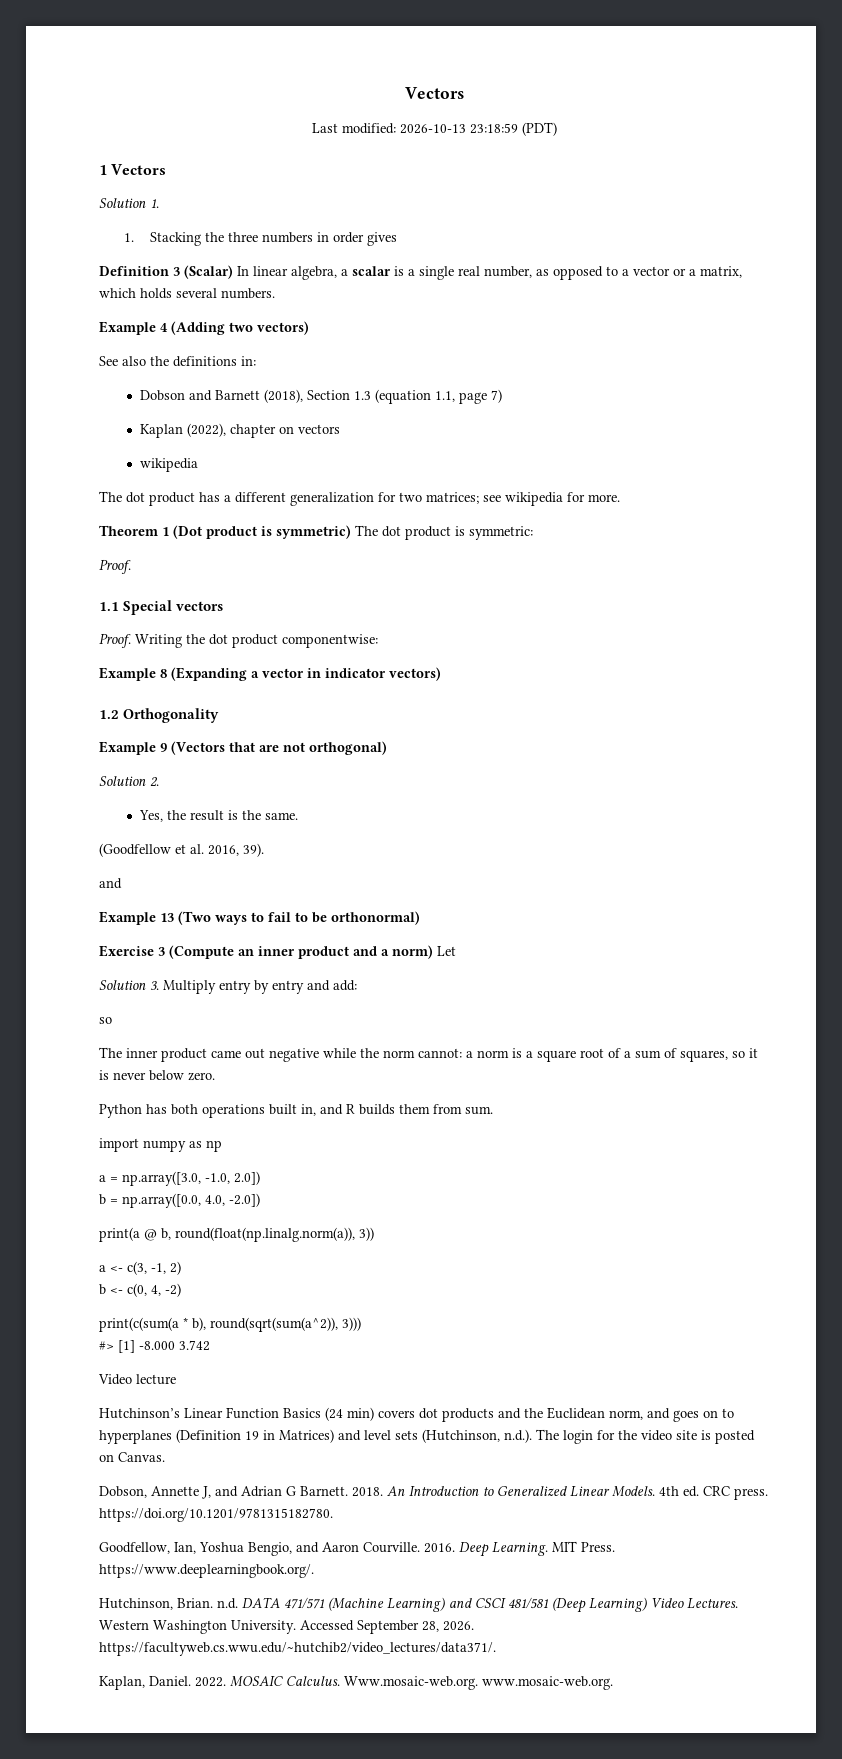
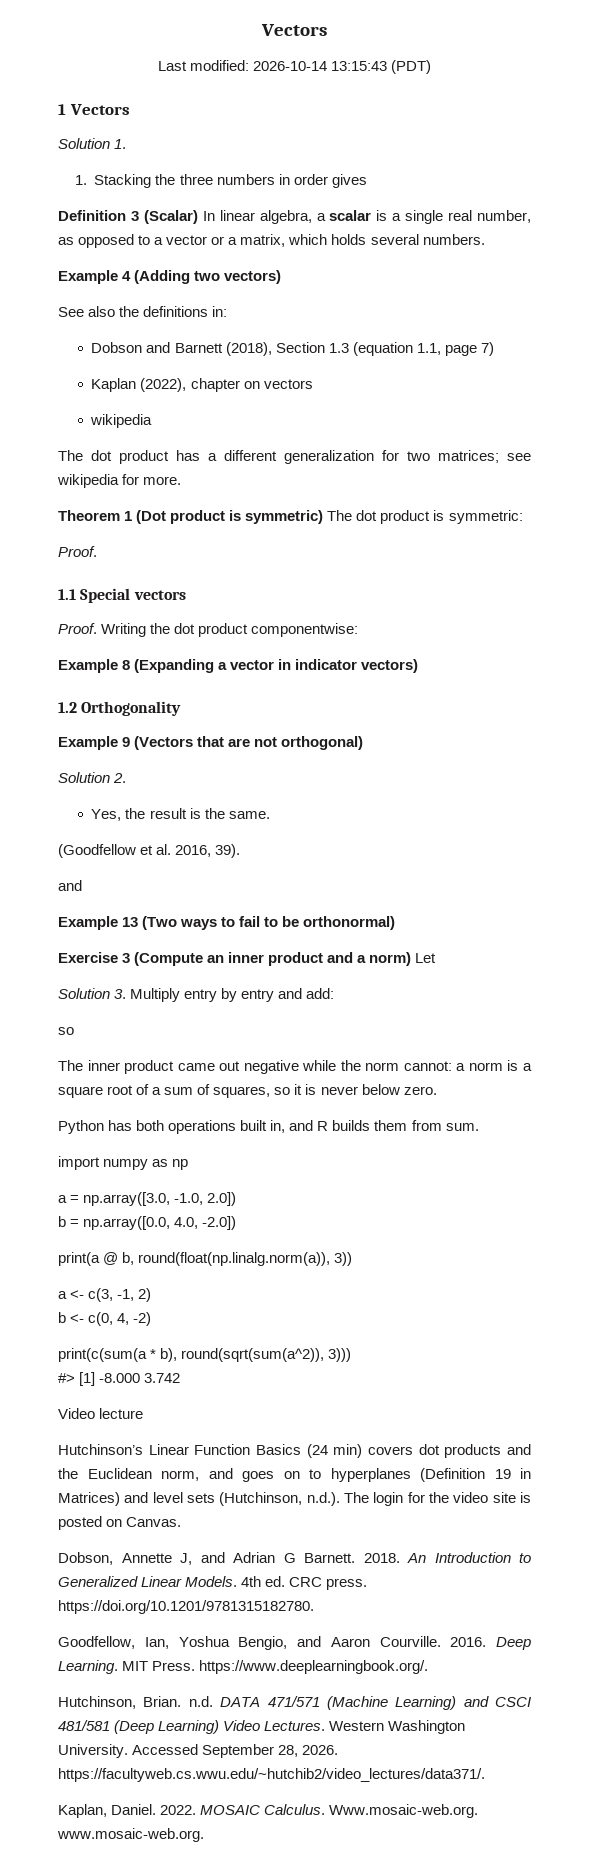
- Last modified: 2026-10-13 23:18:59 (PDT)
+ Last modified: 2026-10-14 13:15:43 (PDT)

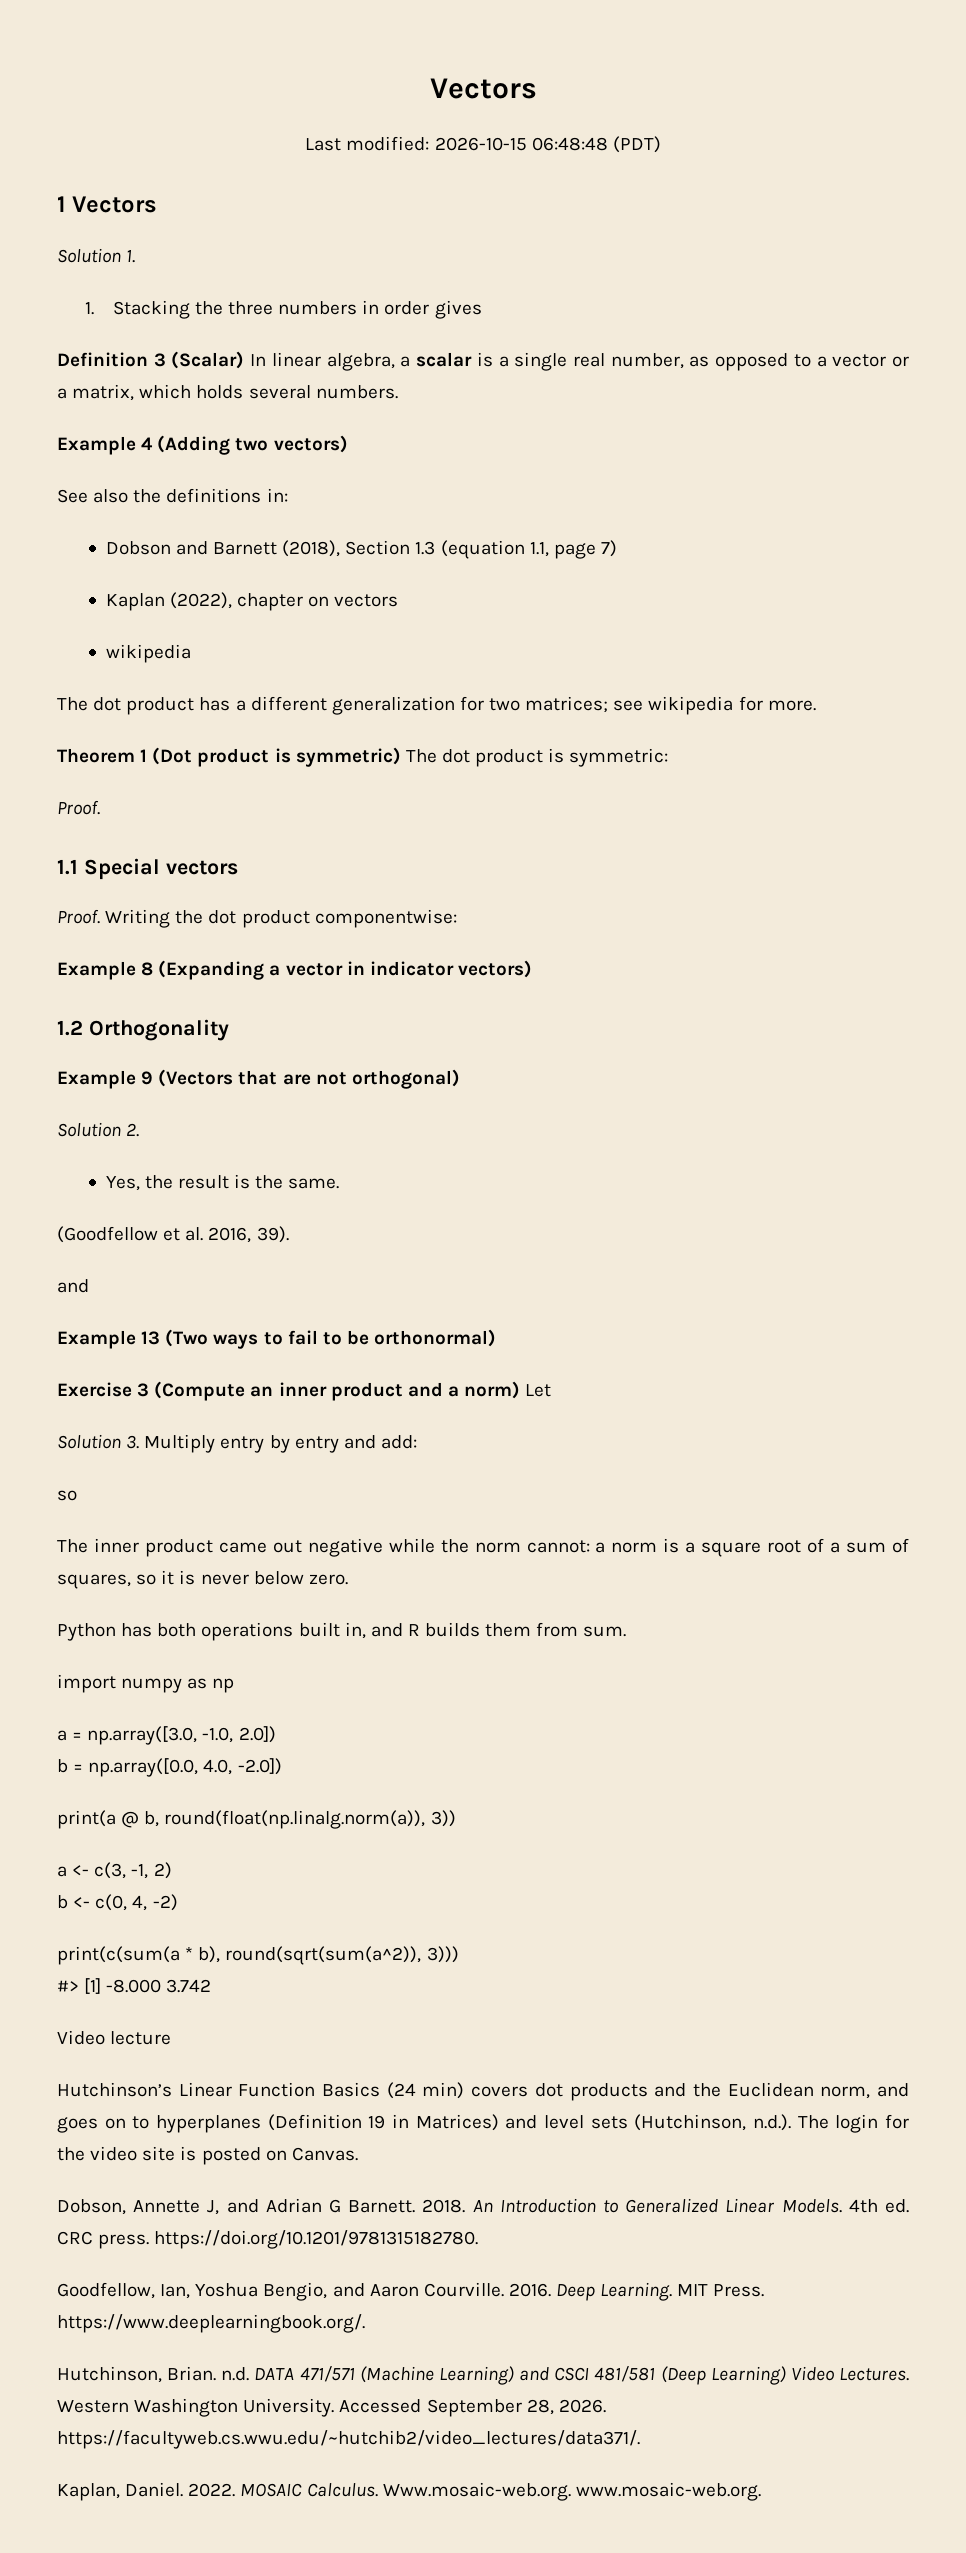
- Last modified: 2026-10-14 13:15:43 (PDT)
+ Last modified: 2026-10-15 06:48:48 (PDT)

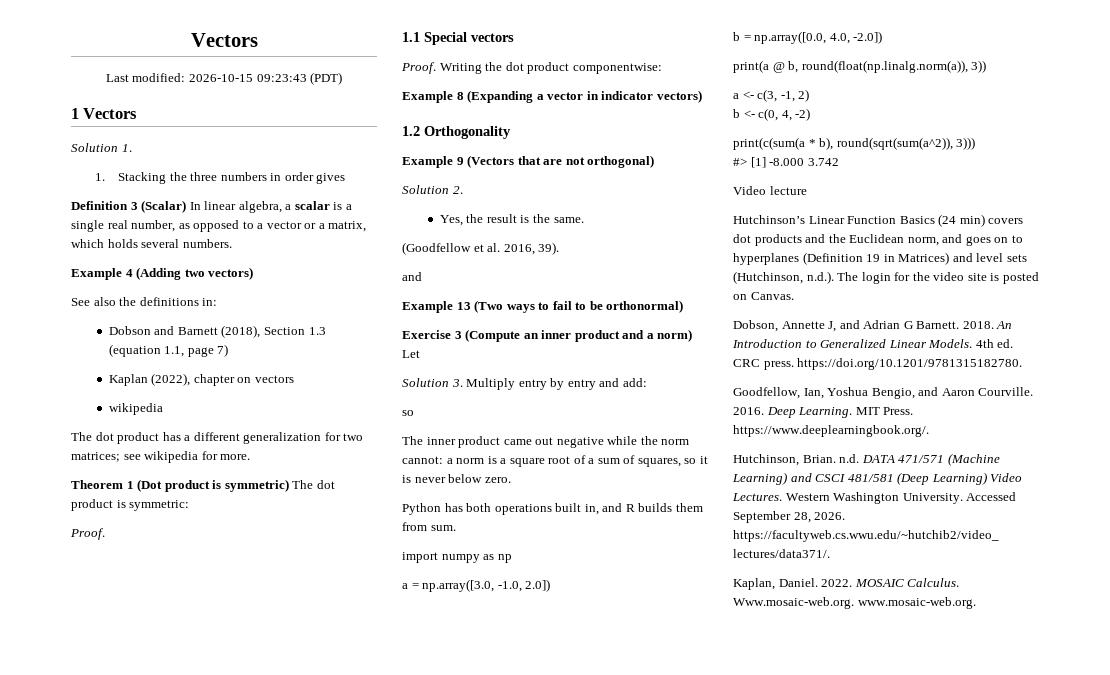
- Last modified: 2026-10-15 06:48:48 (PDT)
+ Last modified: 2026-10-15 09:23:43 (PDT)

